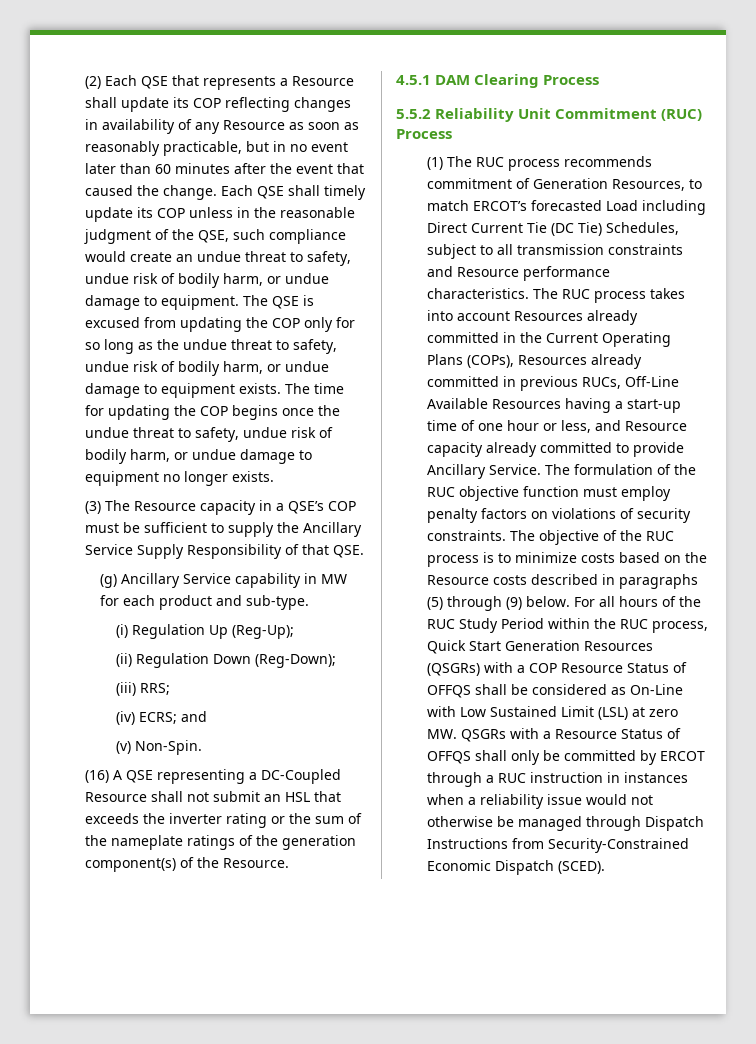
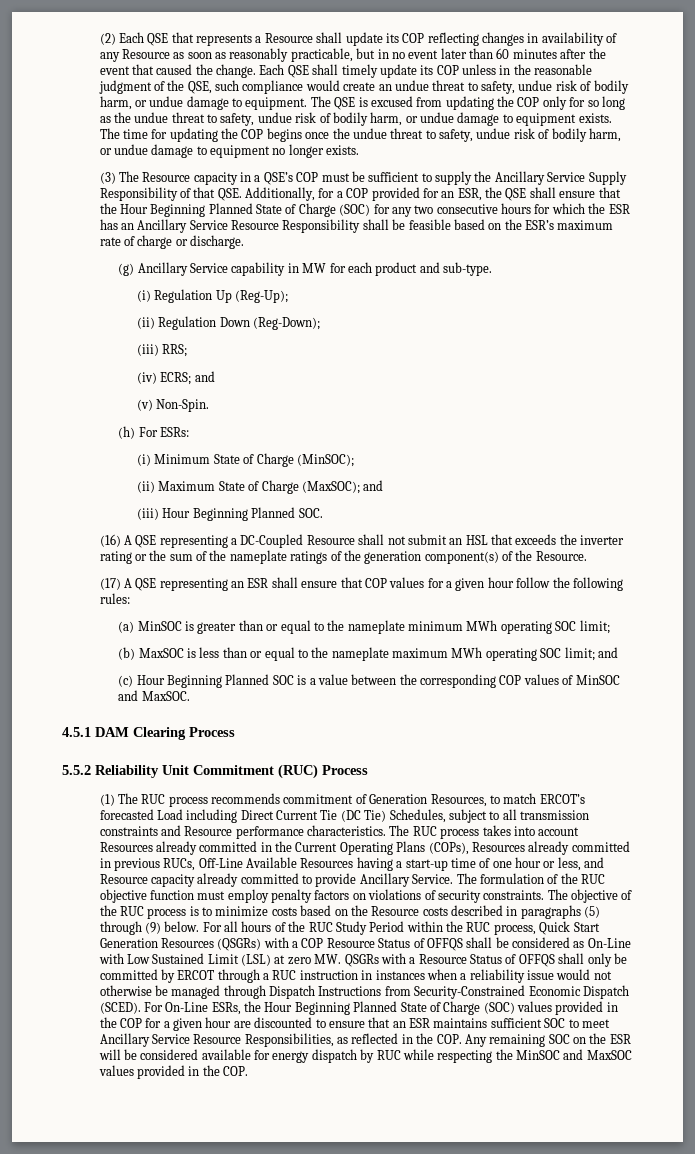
- (3) The Resource capacity in a QSE’s COP must be sufficient to supply the Ancillary Service Supply Responsibility of that QSE.
+ (3) The Resource capacity in a QSE’s COP must be sufficient to supply the Ancillary Service Supply Responsibility of that QSE. Additionally, for a COP provided for an ESR, the QSE shall ensure that the Hour Beginning Planned State of Charge (SOC) for any two consecutive hours for which the ESR has an Ancillary Service Resource Responsibility shall be feasible based on the ESR’s maximum rate of charge or discharge.
+ (h) For ESRs:
+ (i) Minimum State of Charge (MinSOC);
+ (ii) Maximum State of Charge (MaxSOC); and
+ (iii) Hour Beginning Planned SOC.
+ (17) A QSE representing an ESR shall ensure that COP values for a given hour follow the following rules:
+ (a) MinSOC is greater than or equal to the nameplate minimum MWh operating SOC limit;
+ (b) MaxSOC is less than or equal to the nameplate maximum MWh operating SOC limit; and
+ (c) Hour Beginning Planned SOC is a value between the corresponding COP values of MinSOC and MaxSOC.
+ For On-Line ESRs, the Hour Beginning Planned State of Charge (SOC) values provided in the COP for a given hour are discounted to ensure that an ESR maintains sufficient SOC to meet Ancillary Service Resource Responsibilities, as reflected in the COP. Any remaining SOC on the ESR will be considered available for energy dispatch by RUC while respecting the MinSOC and MaxSOC values provided in the COP.

